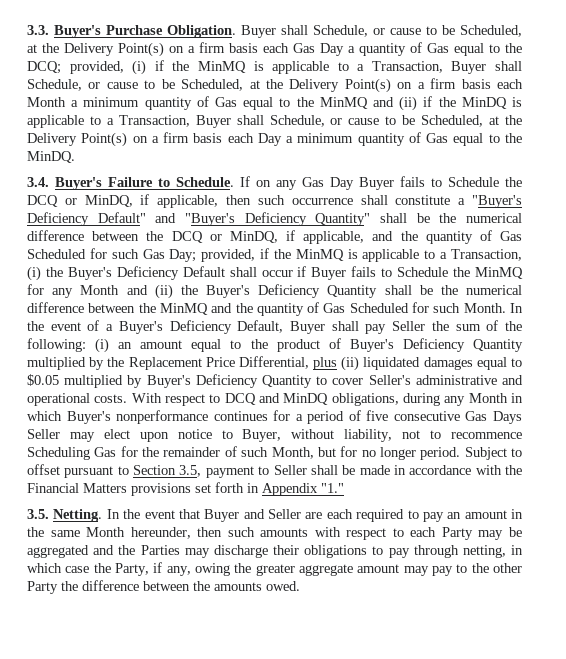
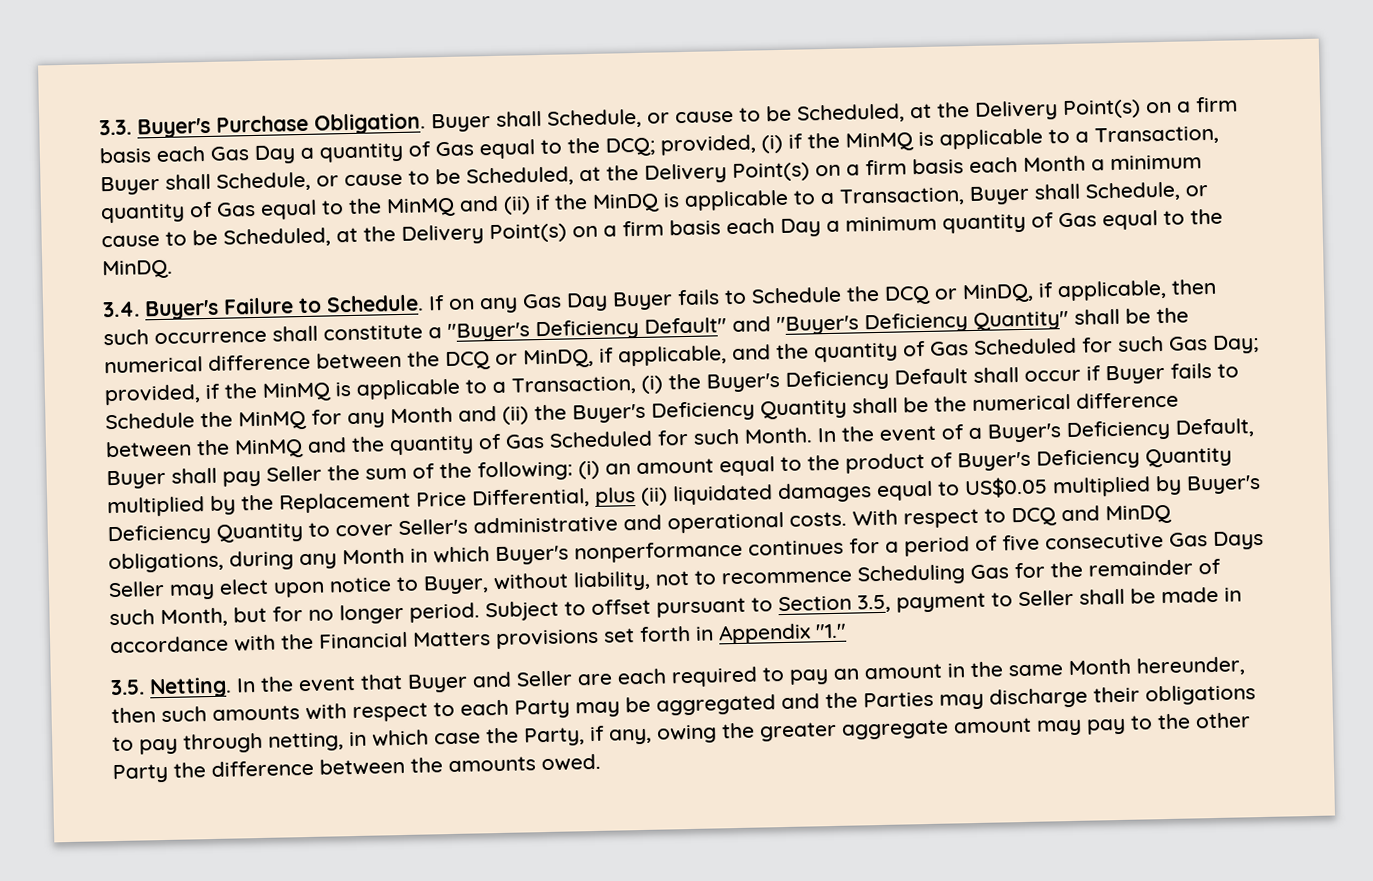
- In the event of a Buyer's Deficiency Default, Buyer shall pay Seller the sum of the following: (i) an amount equal to the product of Buyer's Deficiency Quantity multiplied by the Replacement Price Differential, plus (ii) liquidated damages equal to $0.05 multiplied by Buyer's Deficiency Quantity to cover Seller's administrative and operational costs.
+ In the event of a Buyer's Deficiency Default, Buyer shall pay Seller the sum of the following: (i) an amount equal to the product of Buyer's Deficiency Quantity multiplied by the Replacement Price Differential, plus (ii) liquidated damages equal to US$0.05 multiplied by Buyer's Deficiency Quantity to cover Seller's administrative and operational costs.

